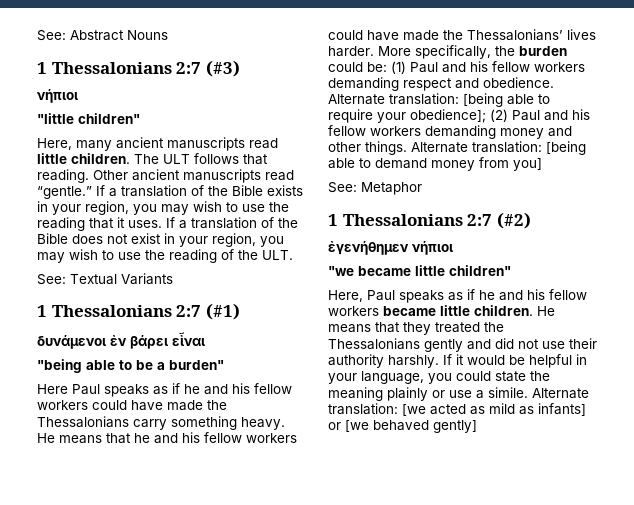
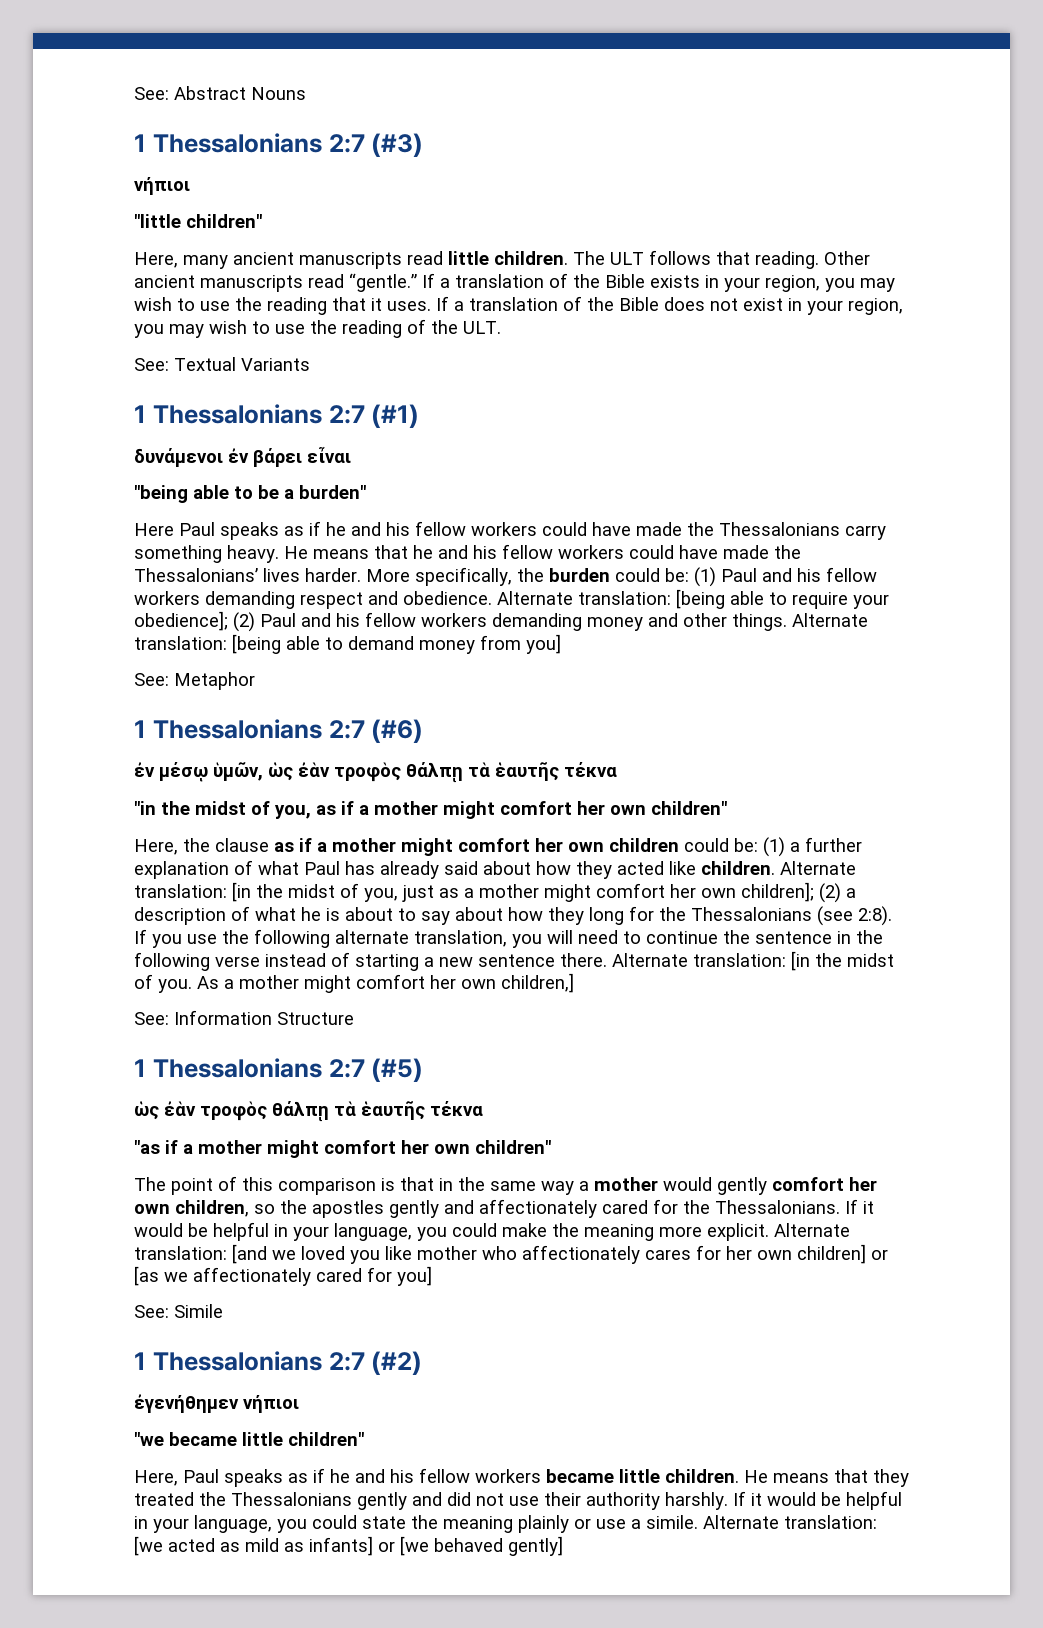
+ 1 Thessalonians 2:7 (#6)
+ ἐν μέσῳ ὑμῶν, ὡς ἐὰν τροφὸς θάλπῃ τὰ ἑαυτῆς τέκνα
+ "in the midst of you, as if a mother might comfort her own children"
+ Here, the clause as if a mother might comfort her own children could be: (1) a further explanation of what Paul has already said about how they acted like children. Alternate translation: [in the midst of you, just as a mother might comfort her own children]; (2) a description of what he is about to say about how they long for the Thessalonians (see 2:8). If you use the following alternate translation, you will need to continue the sentence in the following verse instead of starting a new sentence there. Alternate translation: [in the midst of you. As a mother might comfort her own children,]
+ See: Information Structure
+ 1 Thessalonians 2:7 (#5)
+ ὡς ἐὰν τροφὸς θάλπῃ τὰ ἑαυτῆς τέκνα
+ "as if a mother might comfort her own children"
+ The point of this comparison is that in the same way a mother would gently comfort her own children, so the apostles gently and affectionately cared for the Thessalonians. If it would be helpful in your language, you could make the meaning more explicit. Alternate translation: [and we loved you like mother who affectionately cares for her own children] or [as we affectionately cared for you]
+ See: Simile

